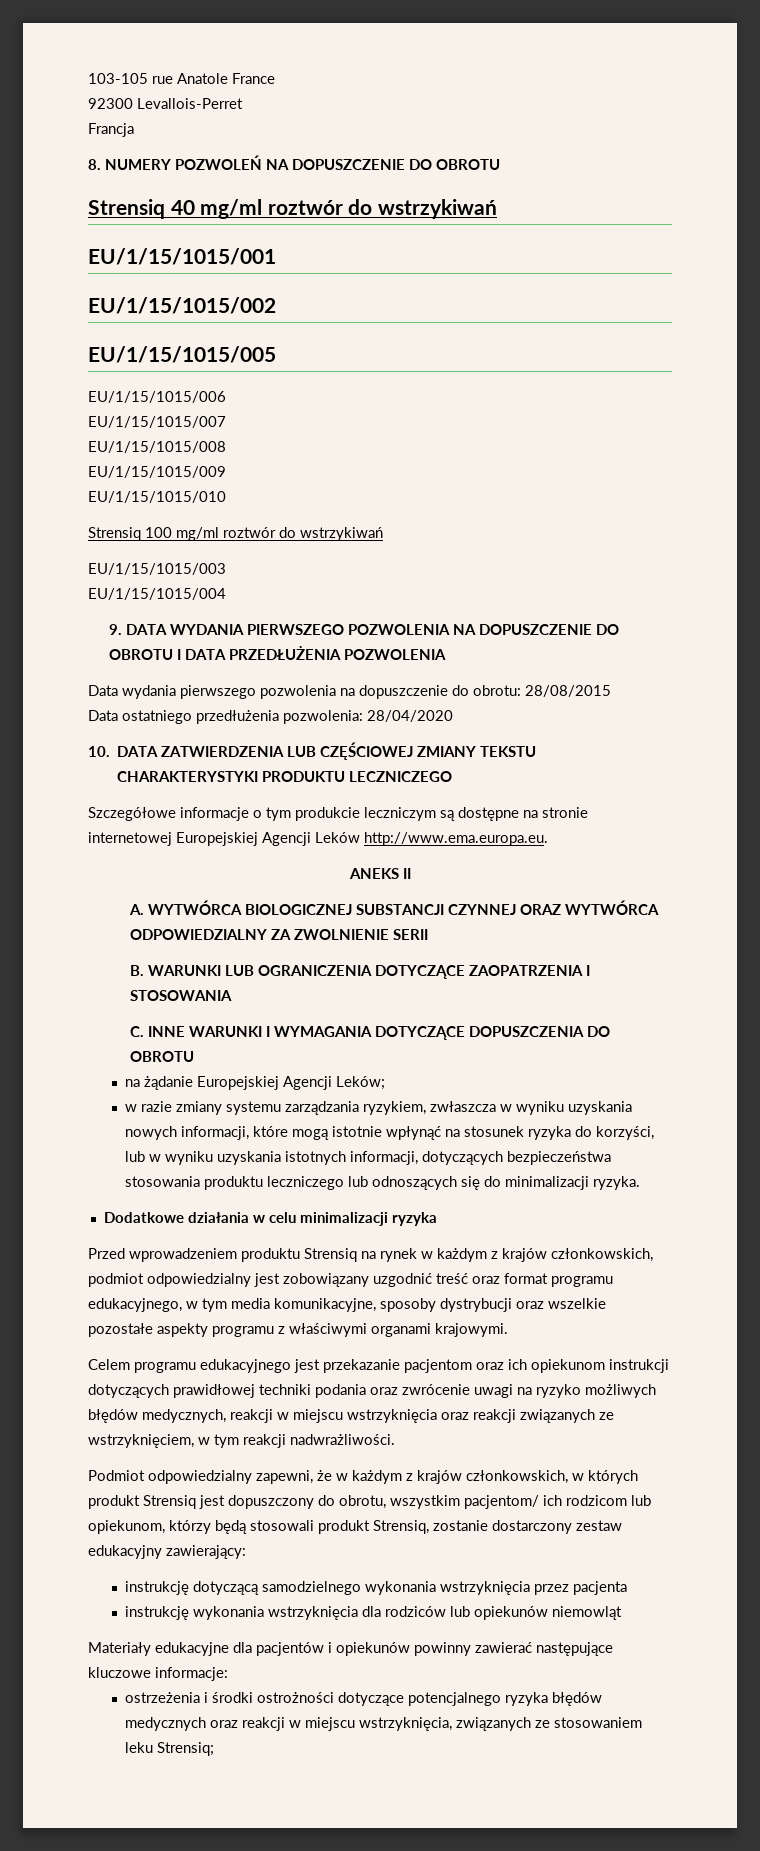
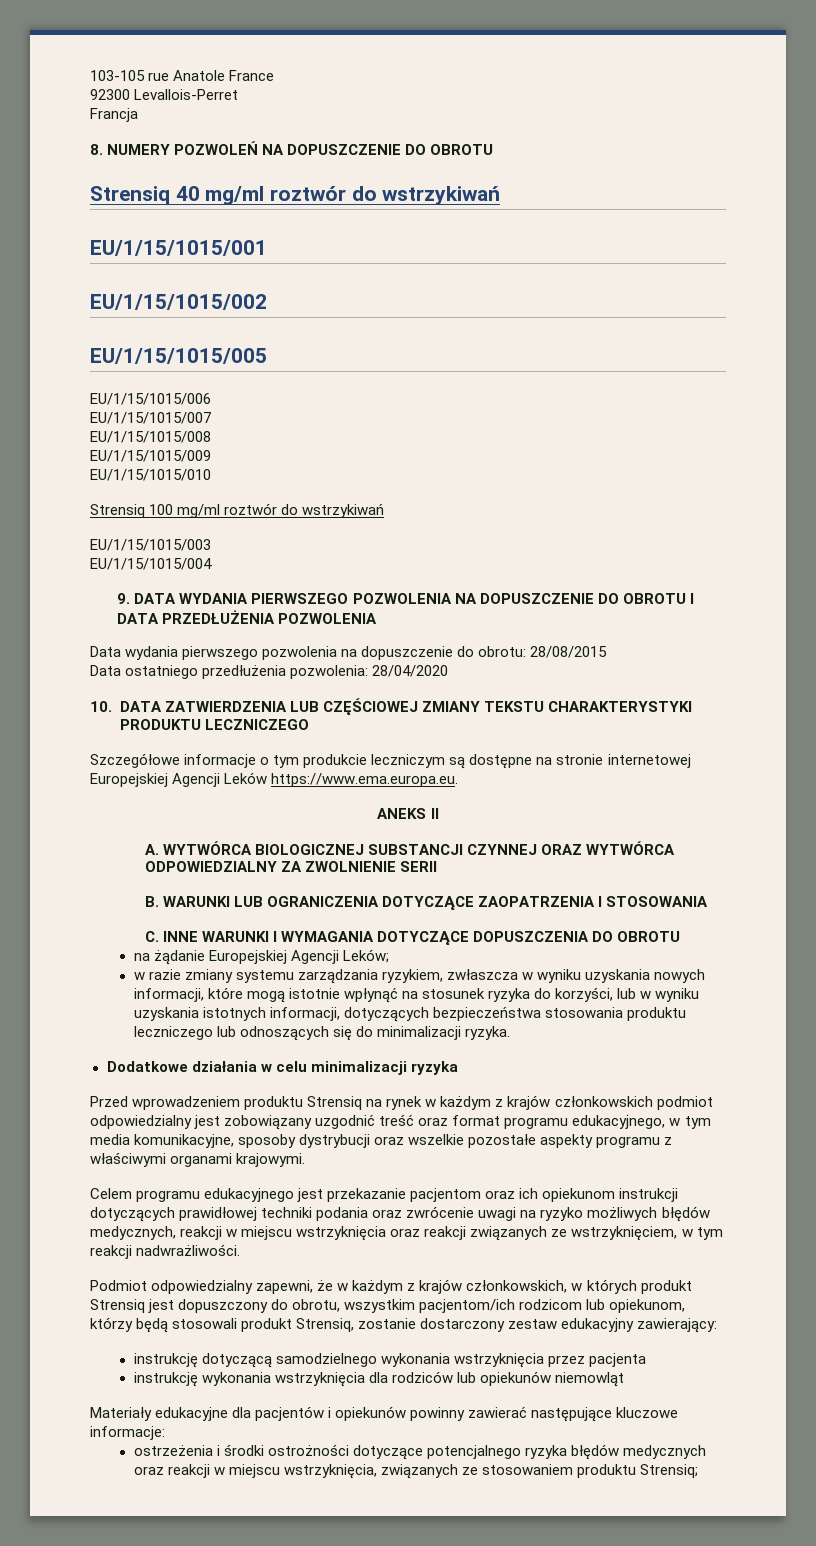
- Szczegółowe informacje o tym produkcie leczniczym są dostępne na stronie internetowej Europejskiej Agencji Leków http://www.ema.europa.eu.
+ Szczegółowe informacje o tym produkcie leczniczym są dostępne na stronie internetowej Europejskiej Agencji Leków https://www.ema.europa.eu.
- Przed wprowadzeniem produktu Strensiq na rynek w każdym z krajów członkowskich, podmiot odpowiedzialny jest zobowiązany uzgodnić treść oraz format programu edukacyjnego, w tym media komunikacyjne, sposoby dystrybucji oraz wszelkie pozostałe aspekty programu z właściwymi organami krajowymi.
+ Przed wprowadzeniem produktu Strensiq na rynek w każdym z krajów członkowskich podmiot odpowiedzialny jest zobowiązany uzgodnić treść oraz format programu edukacyjnego, w tym media komunikacyjne, sposoby dystrybucji oraz wszelkie pozostałe aspekty programu z właściwymi organami krajowymi.
- Podmiot odpowiedzialny zapewni, że w każdym z krajów członkowskich, w których produkt Strensiq jest dopuszczony do obrotu, wszystkim pacjentom/ ich rodzicom lub opiekunom, którzy będą stosowali produkt Strensiq, zostanie dostarczony zestaw edukacyjny zawierający:
+ Podmiot odpowiedzialny zapewni, że w każdym z krajów członkowskich, w których produkt Strensiq jest dopuszczony do obrotu, wszystkim pacjentom/ich rodzicom lub opiekunom, którzy będą stosowali produkt Strensiq, zostanie dostarczony zestaw edukacyjny zawierający:
- ostrzeżenia i środki ostrożności dotyczące potencjalnego ryzyka błędów medycznych oraz reakcji w miejscu wstrzyknięcia, związanych ze stosowaniem leku Strensiq;
+ ostrzeżenia i środki ostrożności dotyczące potencjalnego ryzyka błędów medycznych oraz reakcji w miejscu wstrzyknięcia, związanych ze stosowaniem produktu Strensiq;

